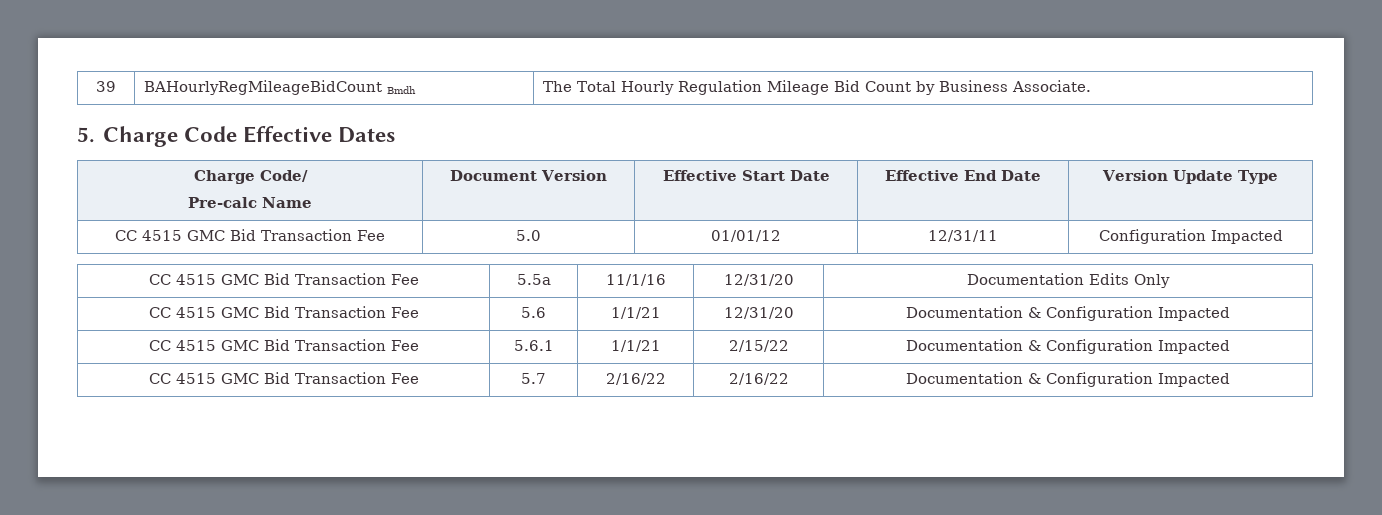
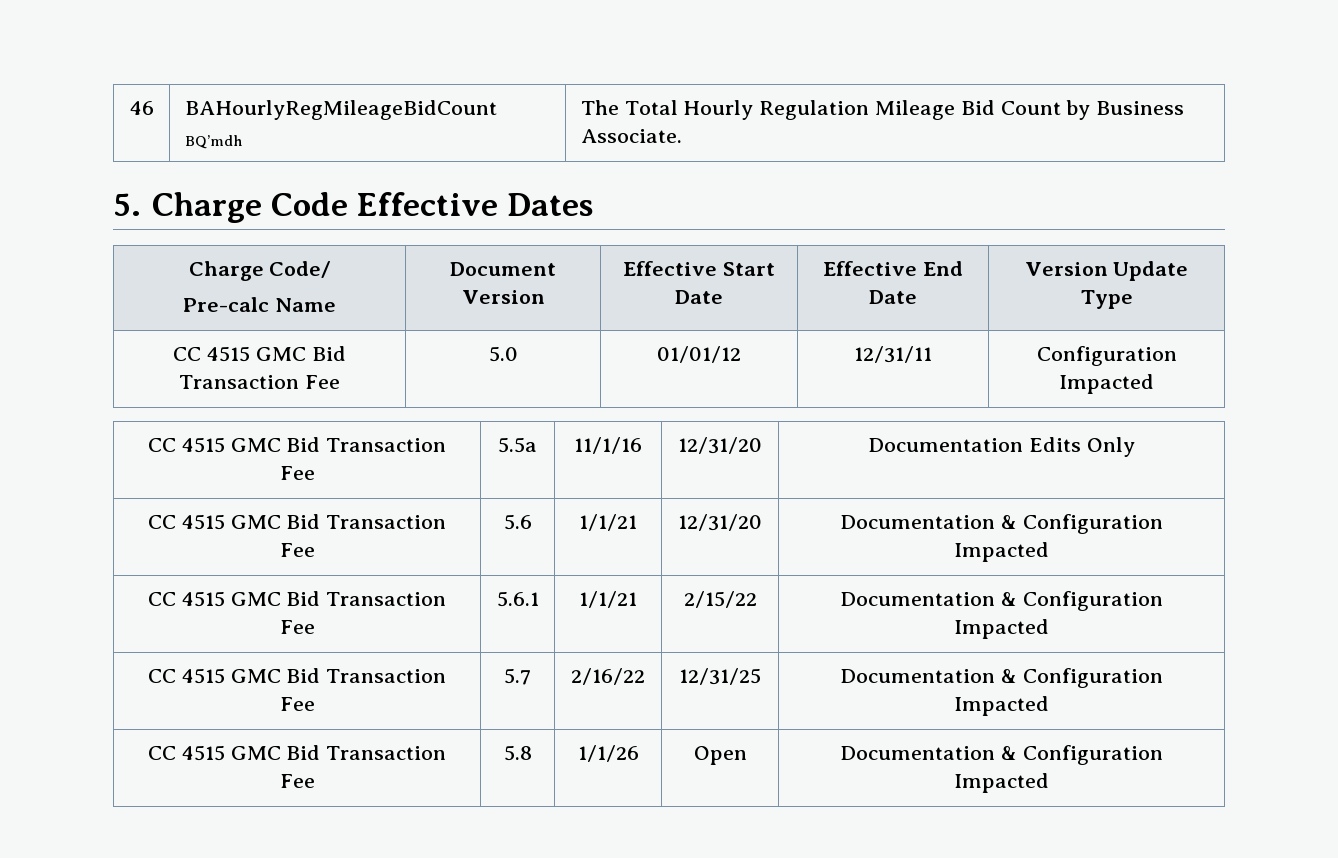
- 39 | BAHourlyRegMileageBidCount Bmdh | The Total Hourly Regulation Mileage Bid Count by Business Associate.
+ 46 | BAHourlyRegMileageBidCount BQ’mdh | The Total Hourly Regulation Mileage Bid Count by Business Associate.
- CC 4515 GMC Bid Transaction Fee | 5.7 | 2/16/22 | 2/16/22 | Documentation & Configuration Impacted
+ CC 4515 GMC Bid Transaction Fee | 5.7 | 2/16/22 | 12/31/25 | Documentation & Configuration Impacted
+ CC 4515 GMC Bid Transaction Fee | 5.8 | 1/1/26 | Open | Documentation & Configuration Impacted

